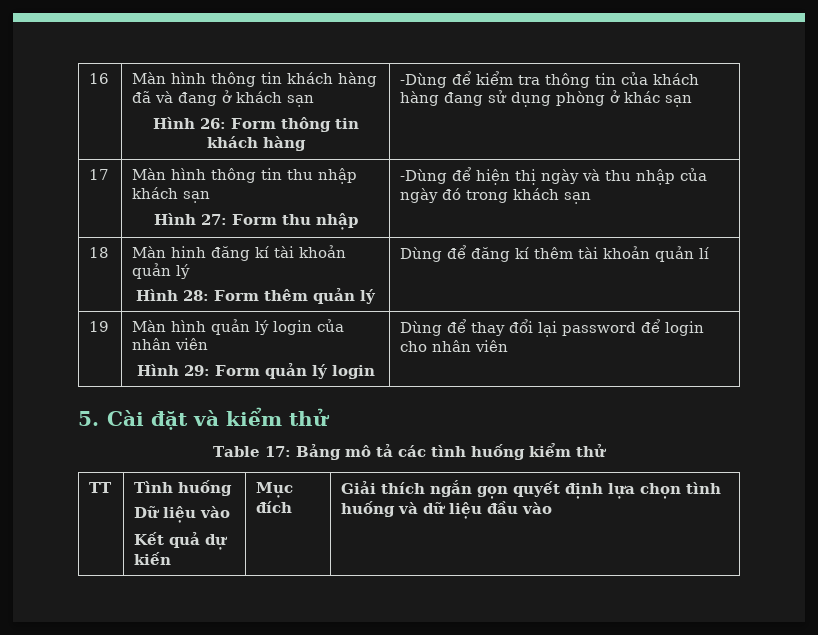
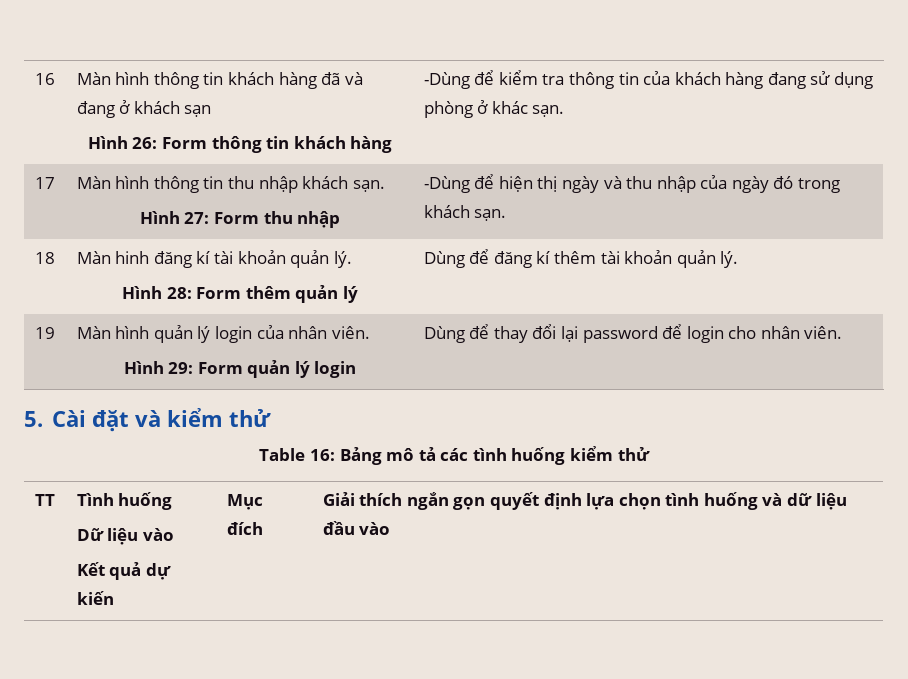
  16 | Màn hình thông tin khách hàng đã và đang ở khách sạn
- Hình 26: Form thông tin khách hàng | -Dùng để kiểm tra thông tin của khách hàng đang sử dụng phòng ở khác sạn
+ Hình 26: Form thông tin khách hàng | -Dùng để kiểm tra thông tin của khách hàng đang sử dụng phòng ở khác sạn.
- 17 | Màn hình thông tin thu nhập khách sạn
- Hình 27: Form thu nhập | -Dùng để hiện thị ngày và thu nhập của ngày đó trong khách sạn
+ 17 | Màn hình thông tin thu nhập khách sạn.
+ Hình 27: Form thu nhập | -Dùng để hiện thị ngày và thu nhập của ngày đó trong khách sạn.
- 18 | Màn hinh đăng kí tài khoản quản lý
- Hình 28: Form thêm quản lý | Dùng để đăng kí thêm tài khoản quản lí
+ 18 | Màn hinh đăng kí tài khoản quản lý.
+ Hình 28: Form thêm quản lý | Dùng để đăng kí thêm tài khoản quản lý.
- 19 | Màn hình quản lý login của nhân viên
- Hình 29: Form quản lý login | Dùng để thay đổi lại password để login cho nhân viên
+ 19 | Màn hình quản lý login của nhân viên.
+ Hình 29: Form quản lý login | Dùng để thay đổi lại password để login cho nhân viên.
- Table 17: Bảng mô tả các tình huống kiểm thử
+ Table 16: Bảng mô tả các tình huống kiểm thử

